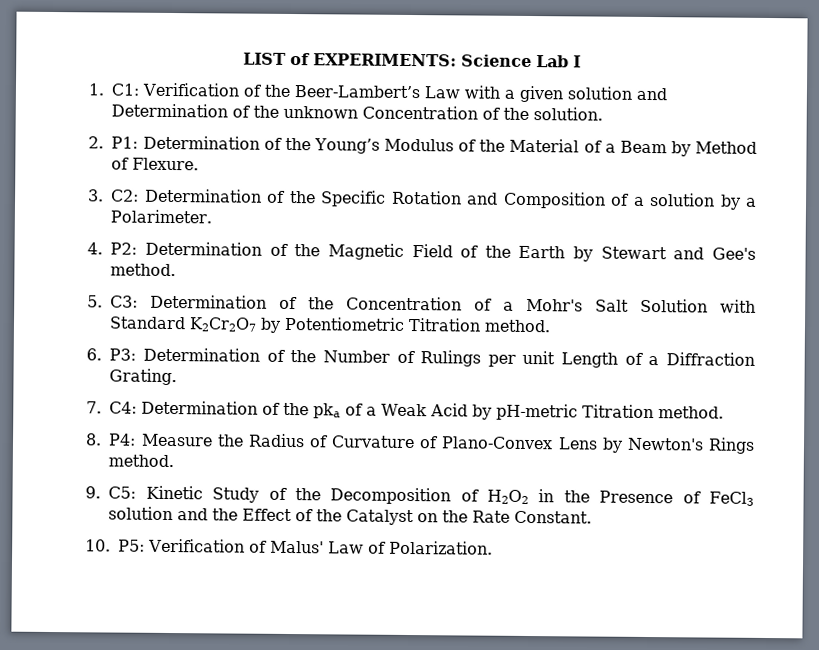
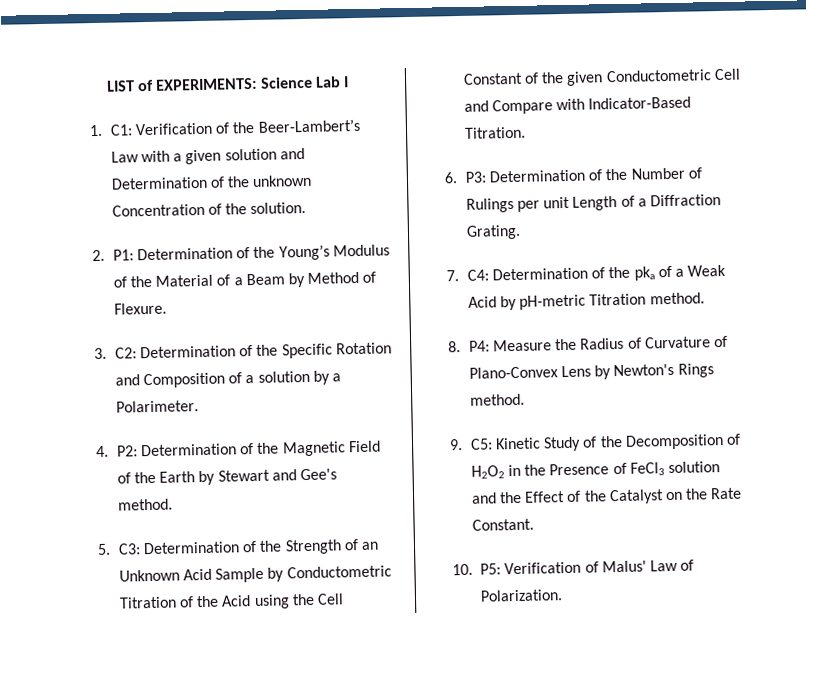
- 5. C3: Determination of the Concentration of a Mohr's Salt Solution with Standard K2Cr2O7 by Potentiometric Titration method.
+ 5. C3: Determination of the Strength of an Unknown Acid Sample by Conductometric Titration of the Acid using the Cell Constant of the given Conductometric Cell and Compare with Indicator-Based Titration.

